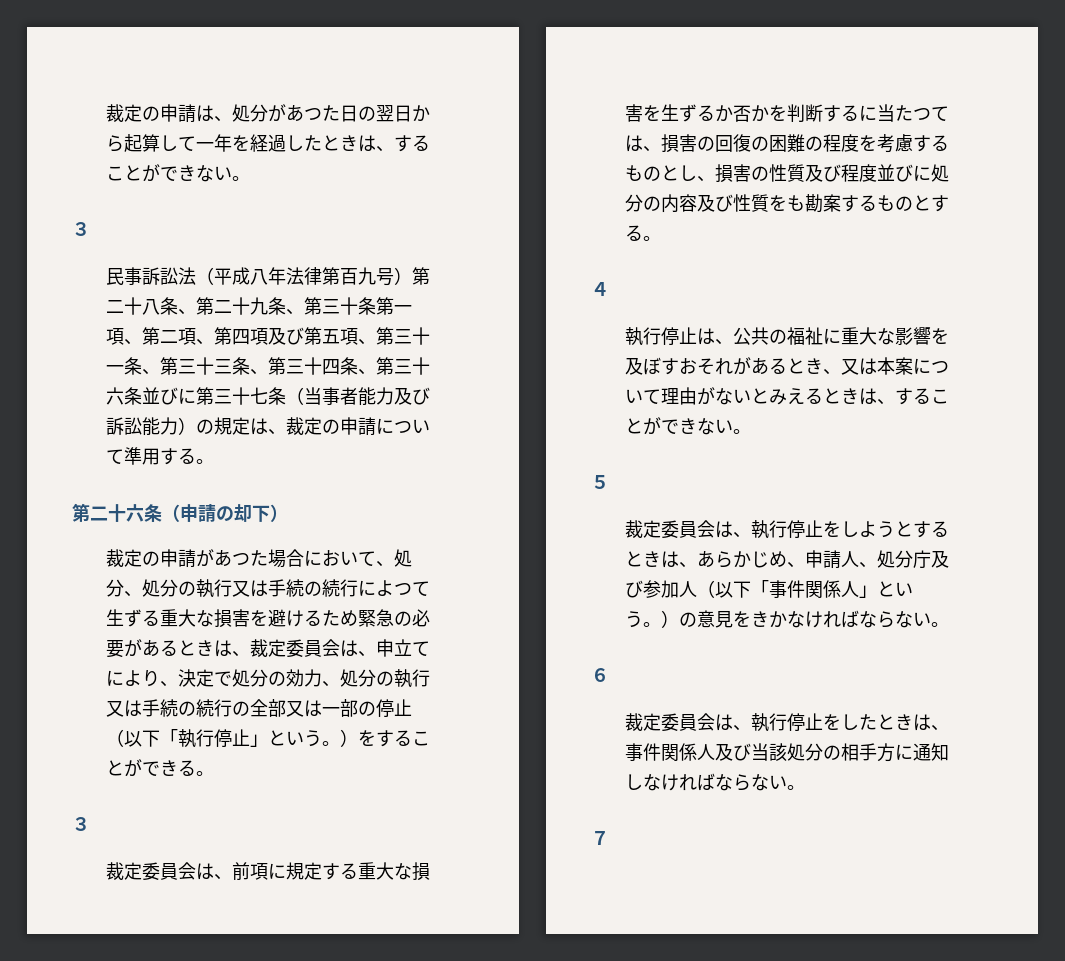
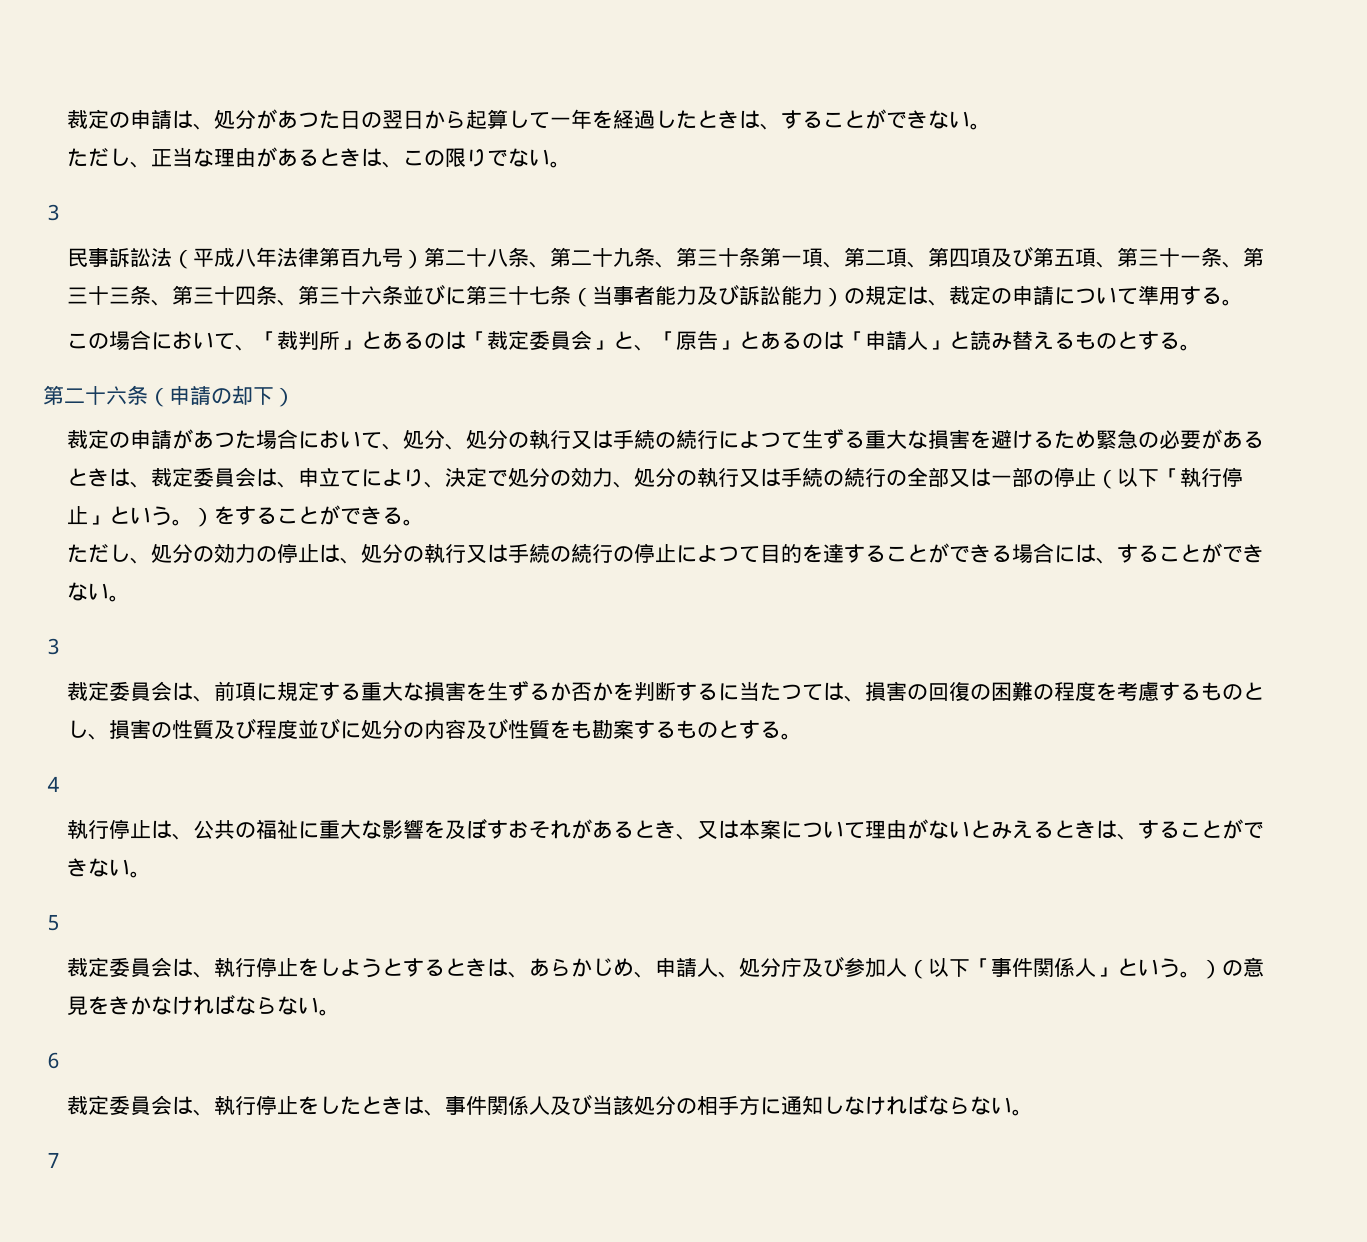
+ ただし、正当な理由があるときは、この限りでない。
+ この場合において、「裁判所」とあるのは「裁定委員会」と、「原告」とあるのは「申請人」と読み替えるものとする。
+ ただし、処分の効力の停止は、処分の執行又は手続の続行の停止によつて目的を達することができる場合には、することができない。

